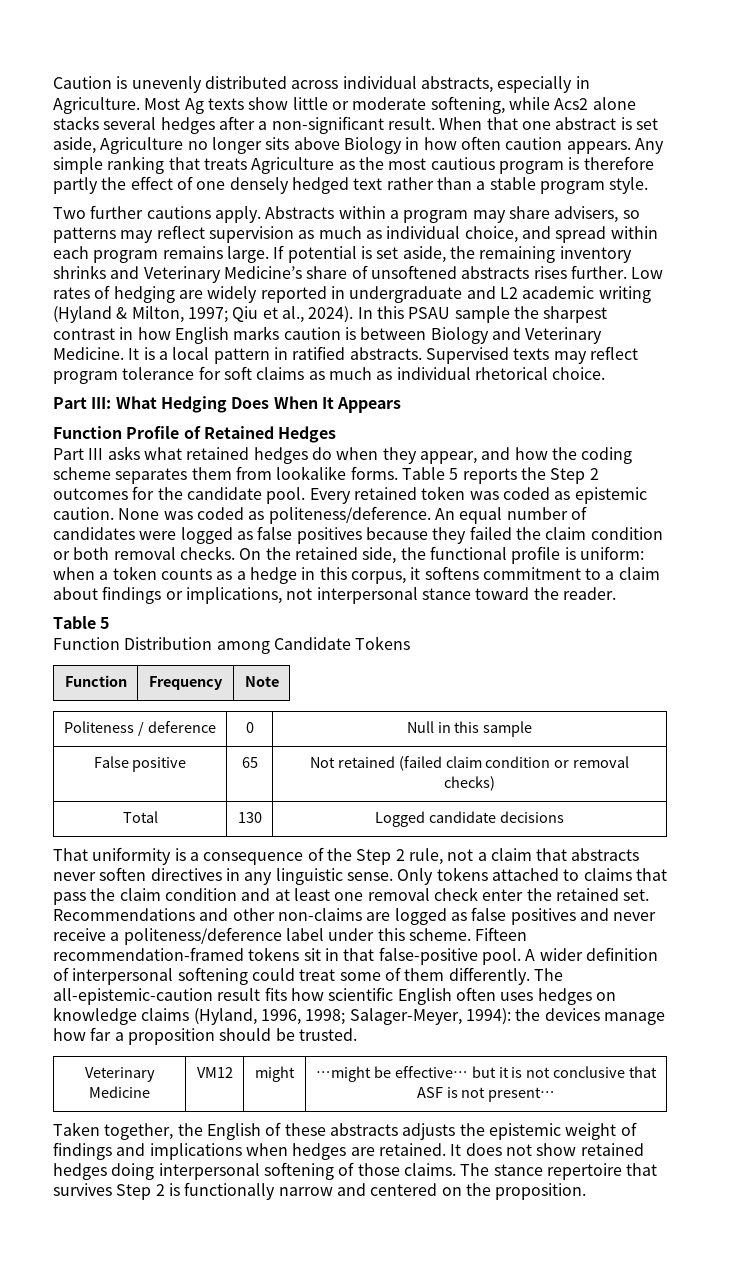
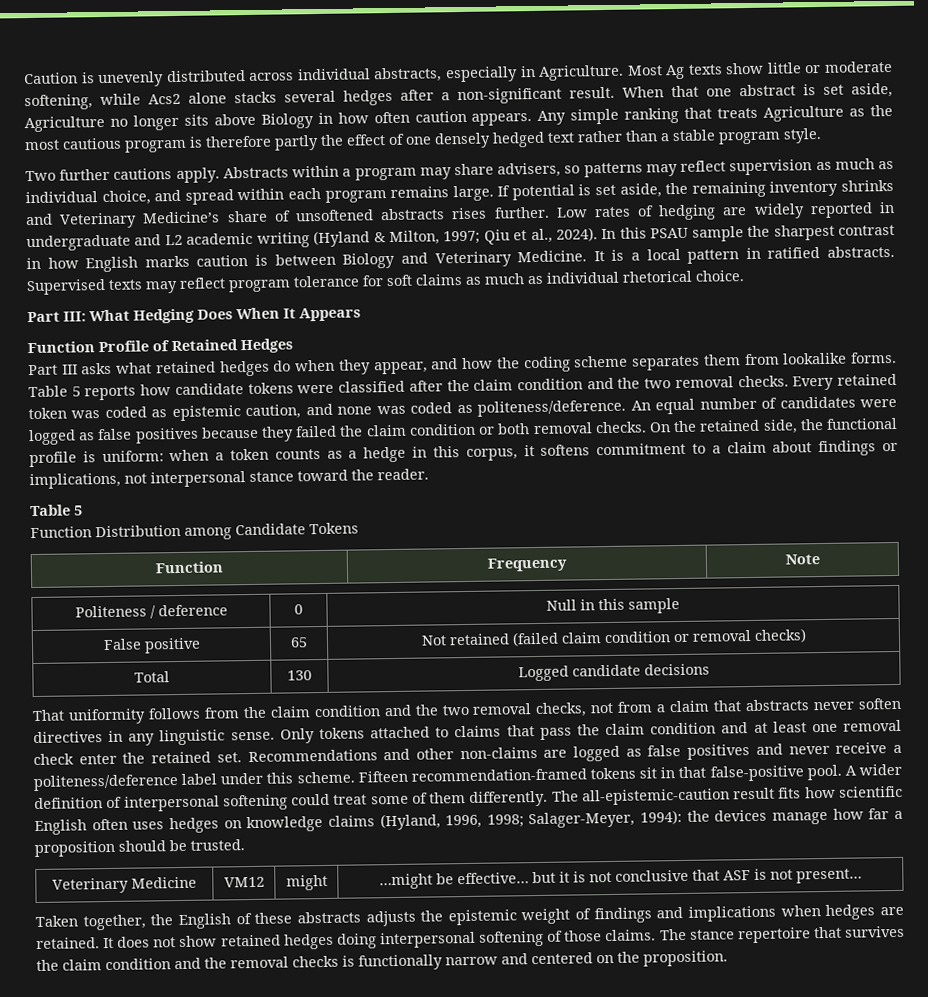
- Table 5 reports the Step 2 outcomes for the candidate pool.
+ Table 5 reports how candidate tokens were classified after the claim condition and the two removal checks.
- Every retained token was coded as epistemic caution. None was coded as politeness/deference.
+ Every retained token was coded as epistemic caution, and none was coded as politeness/deference.
- That uniformity is a consequence of the Step 2 rule, not a claim that abstracts never soften directives in any linguistic sense.
+ That uniformity follows from the claim condition and the two removal checks, not from a claim that abstracts never soften directives in any linguistic sense.
- The stance repertoire that survives Step 2 is functionally narrow and centered on the proposition.
+ The stance repertoire that survives the claim condition and the removal checks is functionally narrow and centered on the proposition.

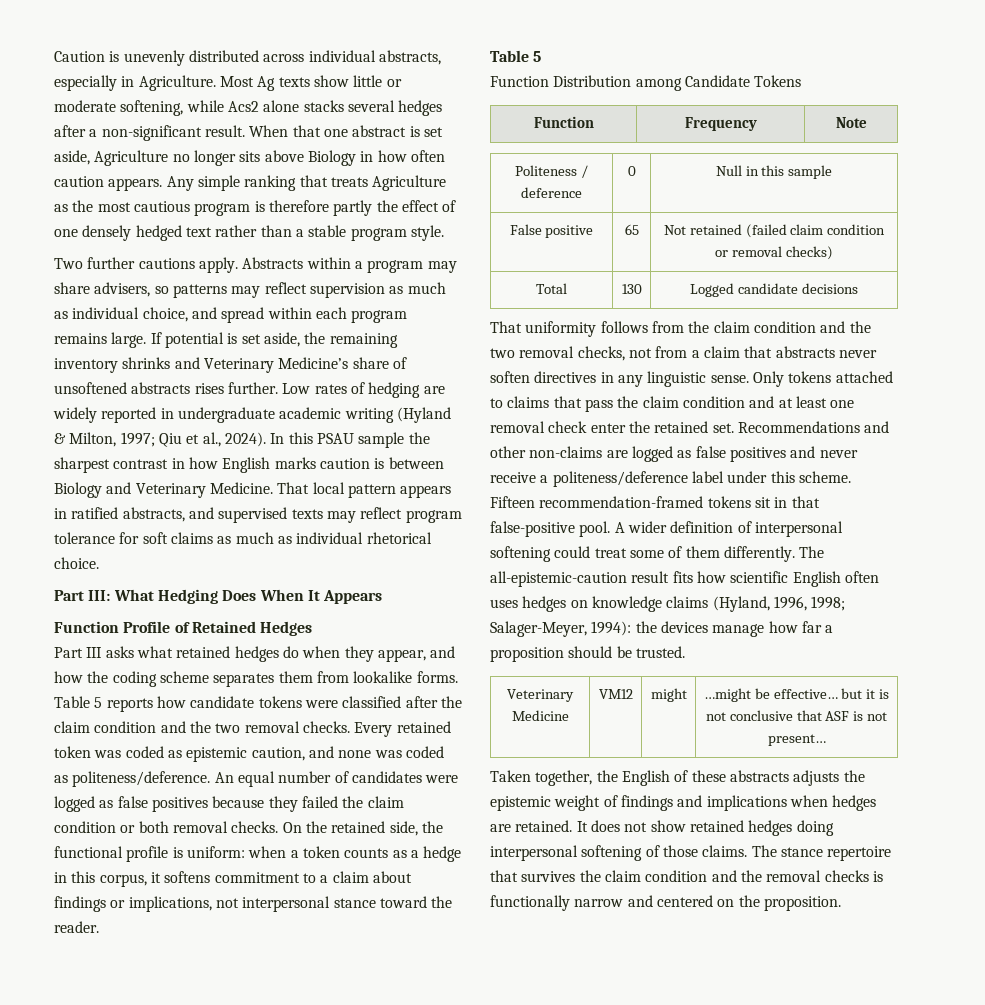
- Low rates of hedging are widely reported in undergraduate and L2 academic writing (Hyland & Milton, 1997; Qiu et al., 2024).
+ Low rates of hedging are widely reported in undergraduate academic writing (Hyland & Milton, 1997; Qiu et al., 2024).
- It is a local pattern in ratified abstracts. Supervised texts may reflect program tolerance for soft claims as much as individual rhetorical choice.
+ That local pattern appears in ratified abstracts, and supervised texts may reflect program tolerance for soft claims as much as individual rhetorical choice.

